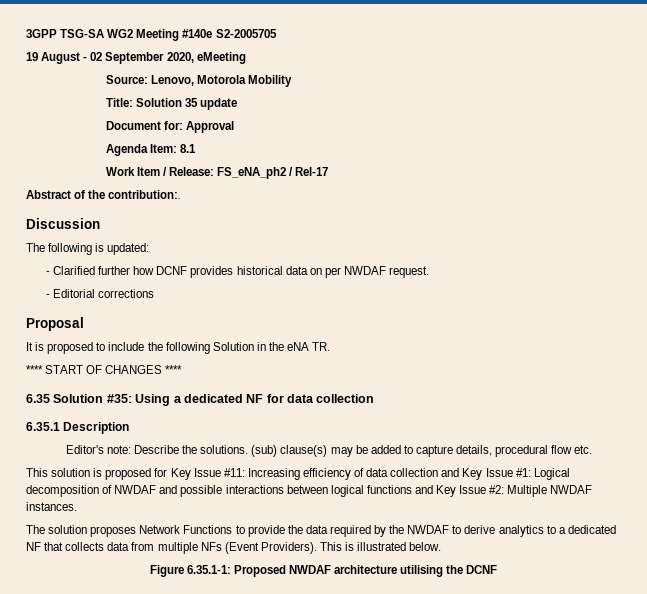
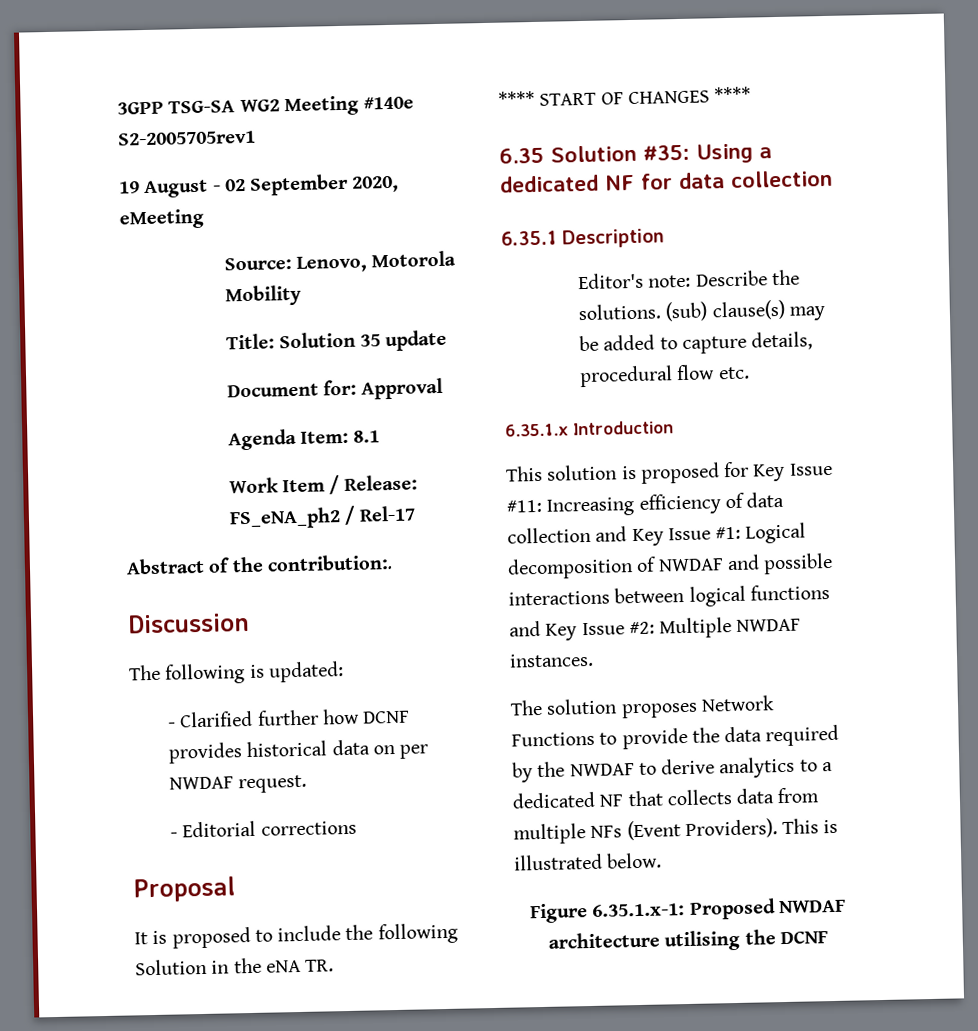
- 3GPP TSG-SA WG2 Meeting #140e S2-2005705
+ 3GPP TSG-SA WG2 Meeting #140e S2-2005705rev1
+ 6.35.1.x Introduction
- Figure 6.35.1-1: Proposed NWDAF architecture utilising the DCNF
+ Figure 6.35.1.x-1: Proposed NWDAF architecture utilising the DCNF

